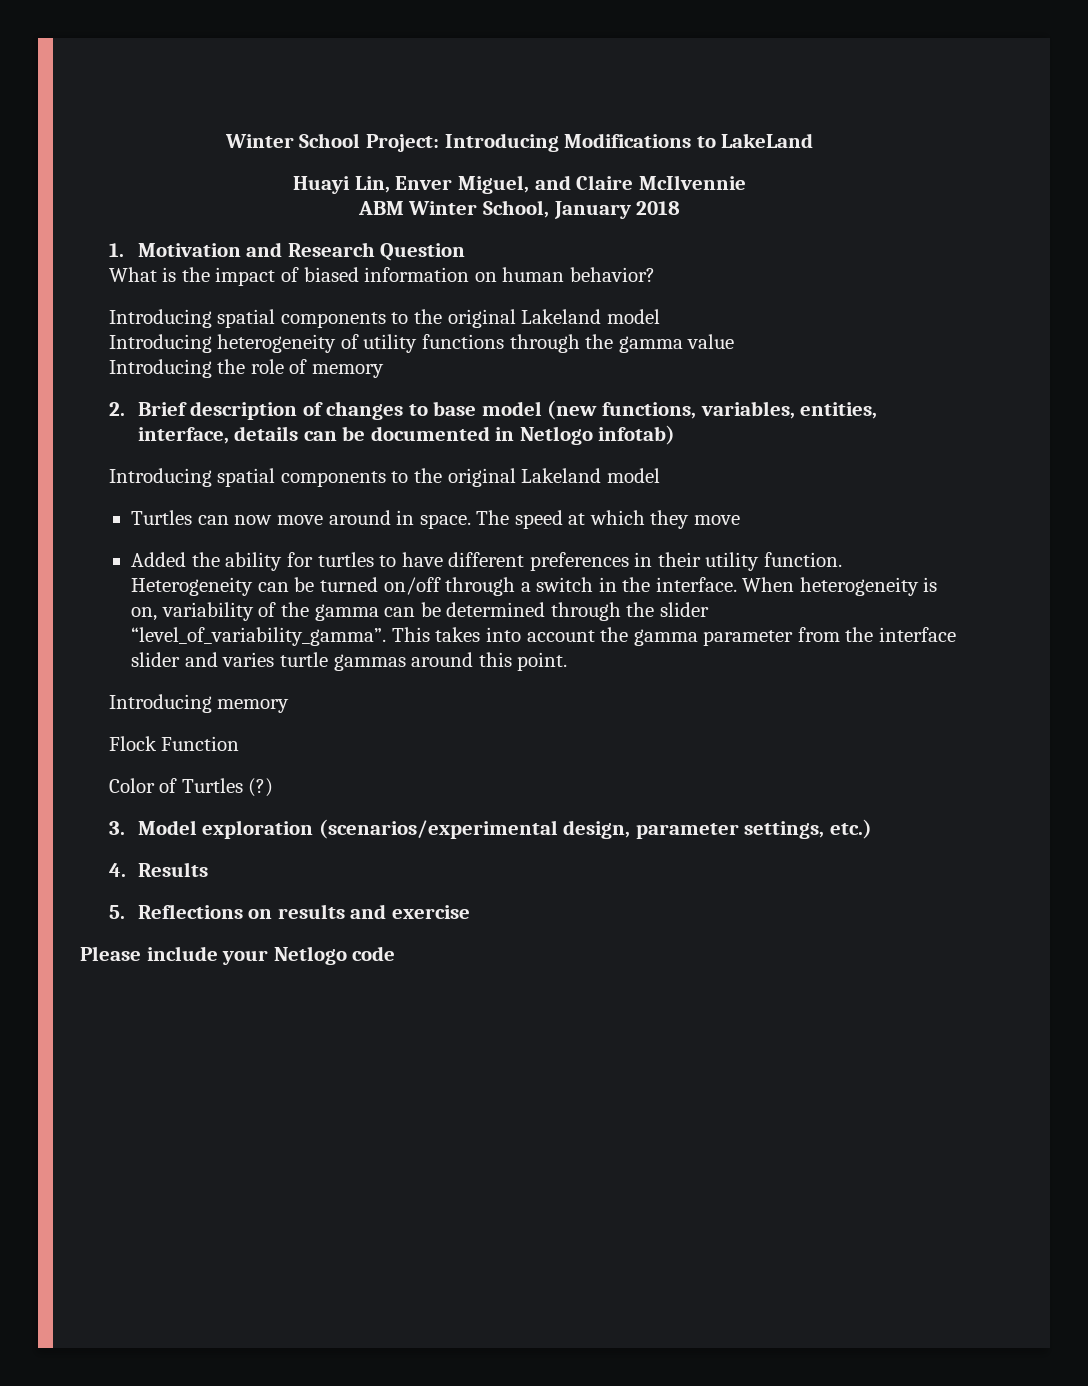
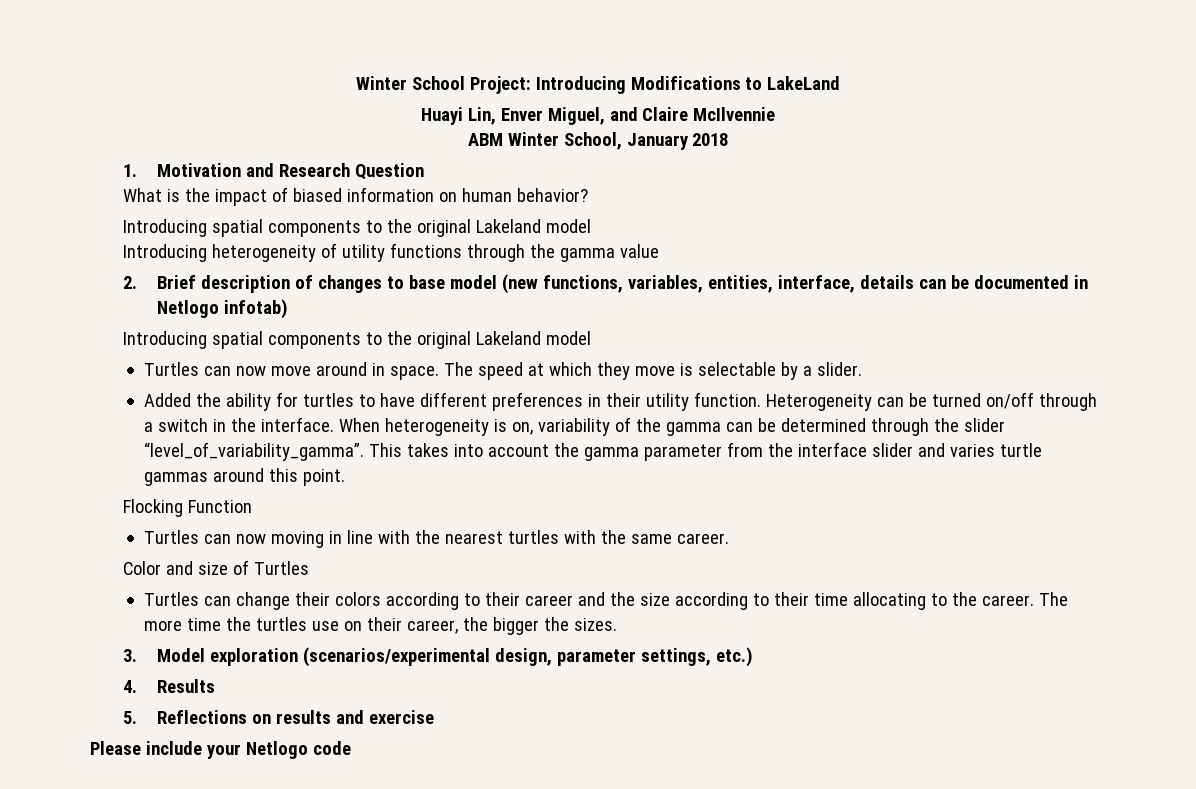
- Introducing the role of memory
- The speed at which they move
+ The speed at which they move is selectable by a slider.
- Introducing memory
- Flock Function
+ Flocking Function
+ Turtles can now moving in line with the nearest turtles with the same career.
- Color of Turtles (?)
+ Color and size of Turtles
+ Turtles can change their colors according to their career and the size according to their time allocating to the career. The more time the turtles use on their career, the bigger the sizes.

